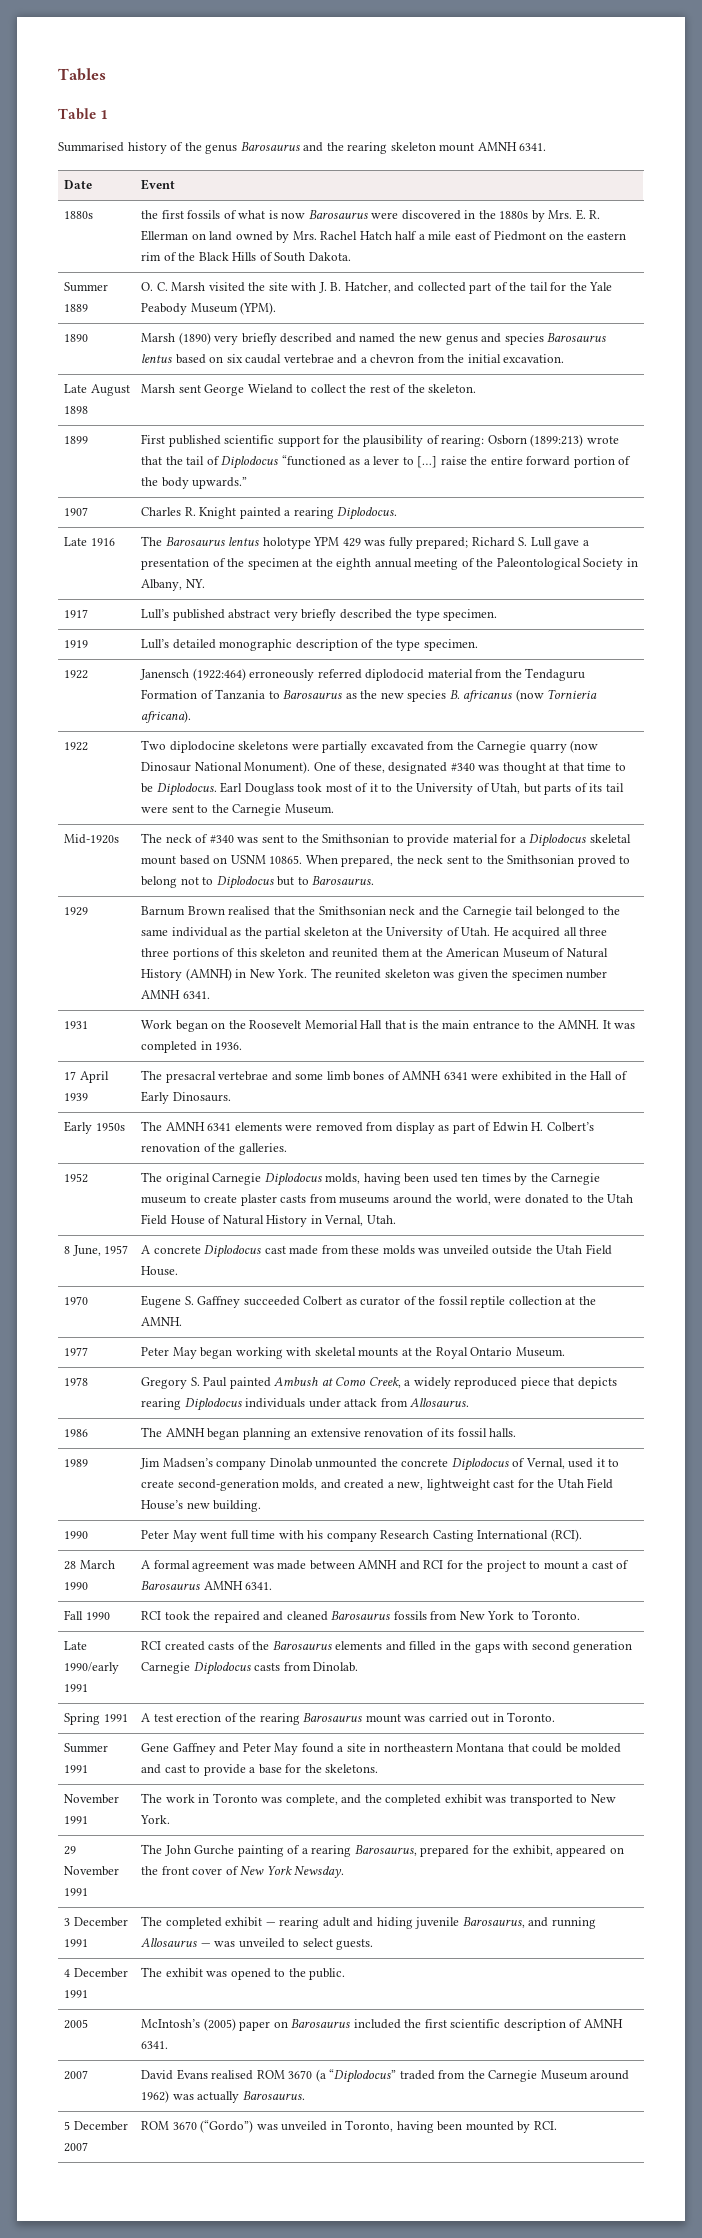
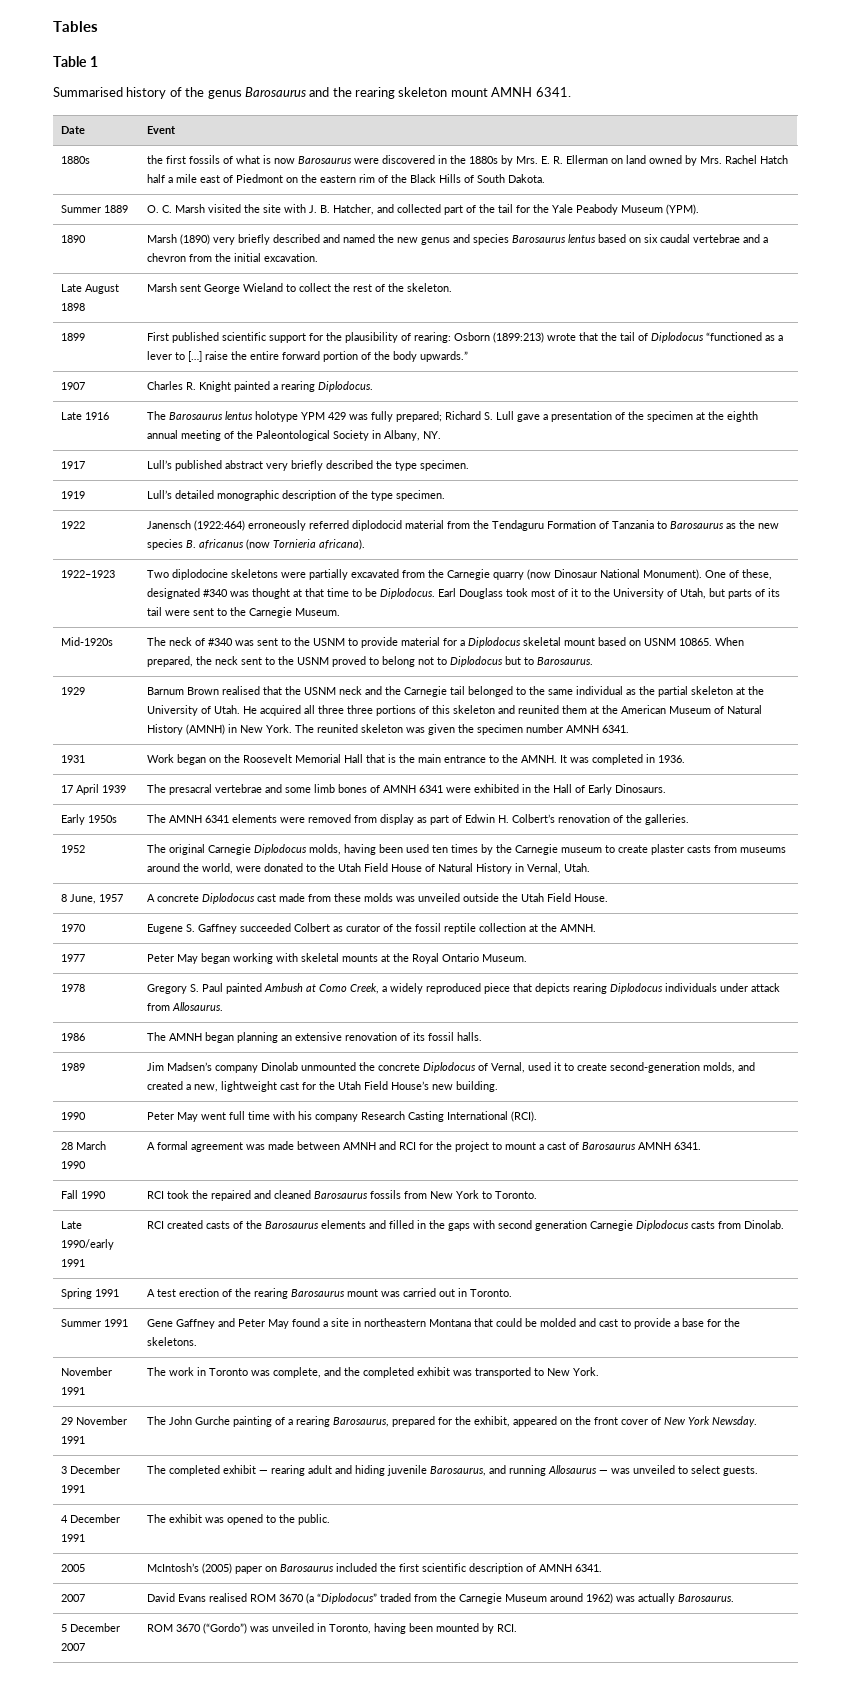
  1922 | Janensch (1922:464) erroneously referred diplodocid material from the Tendaguru Formation of Tanzania to Barosaurus as the new species B. africanus (now Tornieria africana).
- 1922
+ 1922–1923
- Mid-1920s | The neck of #340 was sent to the Smithsonian to provide material for a Diplodocus skeletal mount based on USNM 10865. When prepared, the neck sent to the Smithsonian proved to belong not to Diplodocus but to Barosaurus.
+ Mid-1920s | The neck of #340 was sent to the USNM to provide material for a Diplodocus skeletal mount based on USNM 10865. When prepared, the neck sent to the USNM proved to belong not to Diplodocus but to Barosaurus.
- Barnum Brown realised that the Smithsonian neck and the Carnegie tail belonged to the same individual as the partial skeleton at the University of Utah.
+ Barnum Brown realised that the USNM neck and the Carnegie tail belonged to the same individual as the partial skeleton at the University of Utah.

